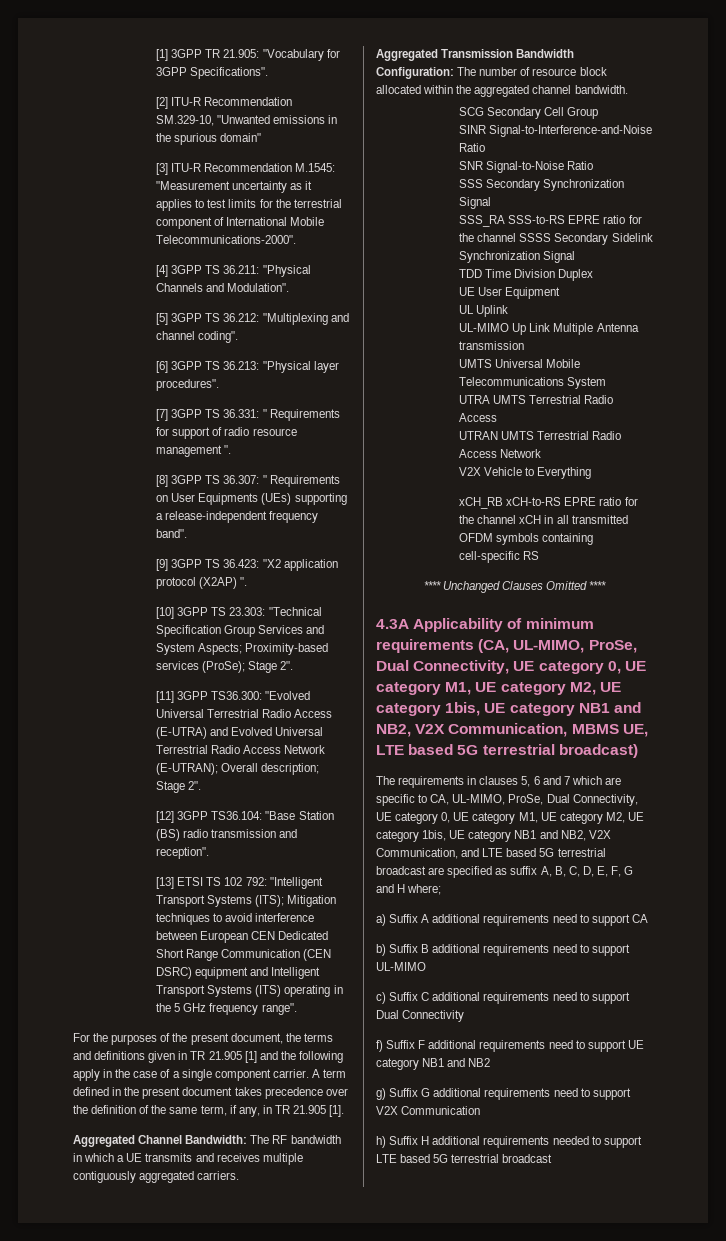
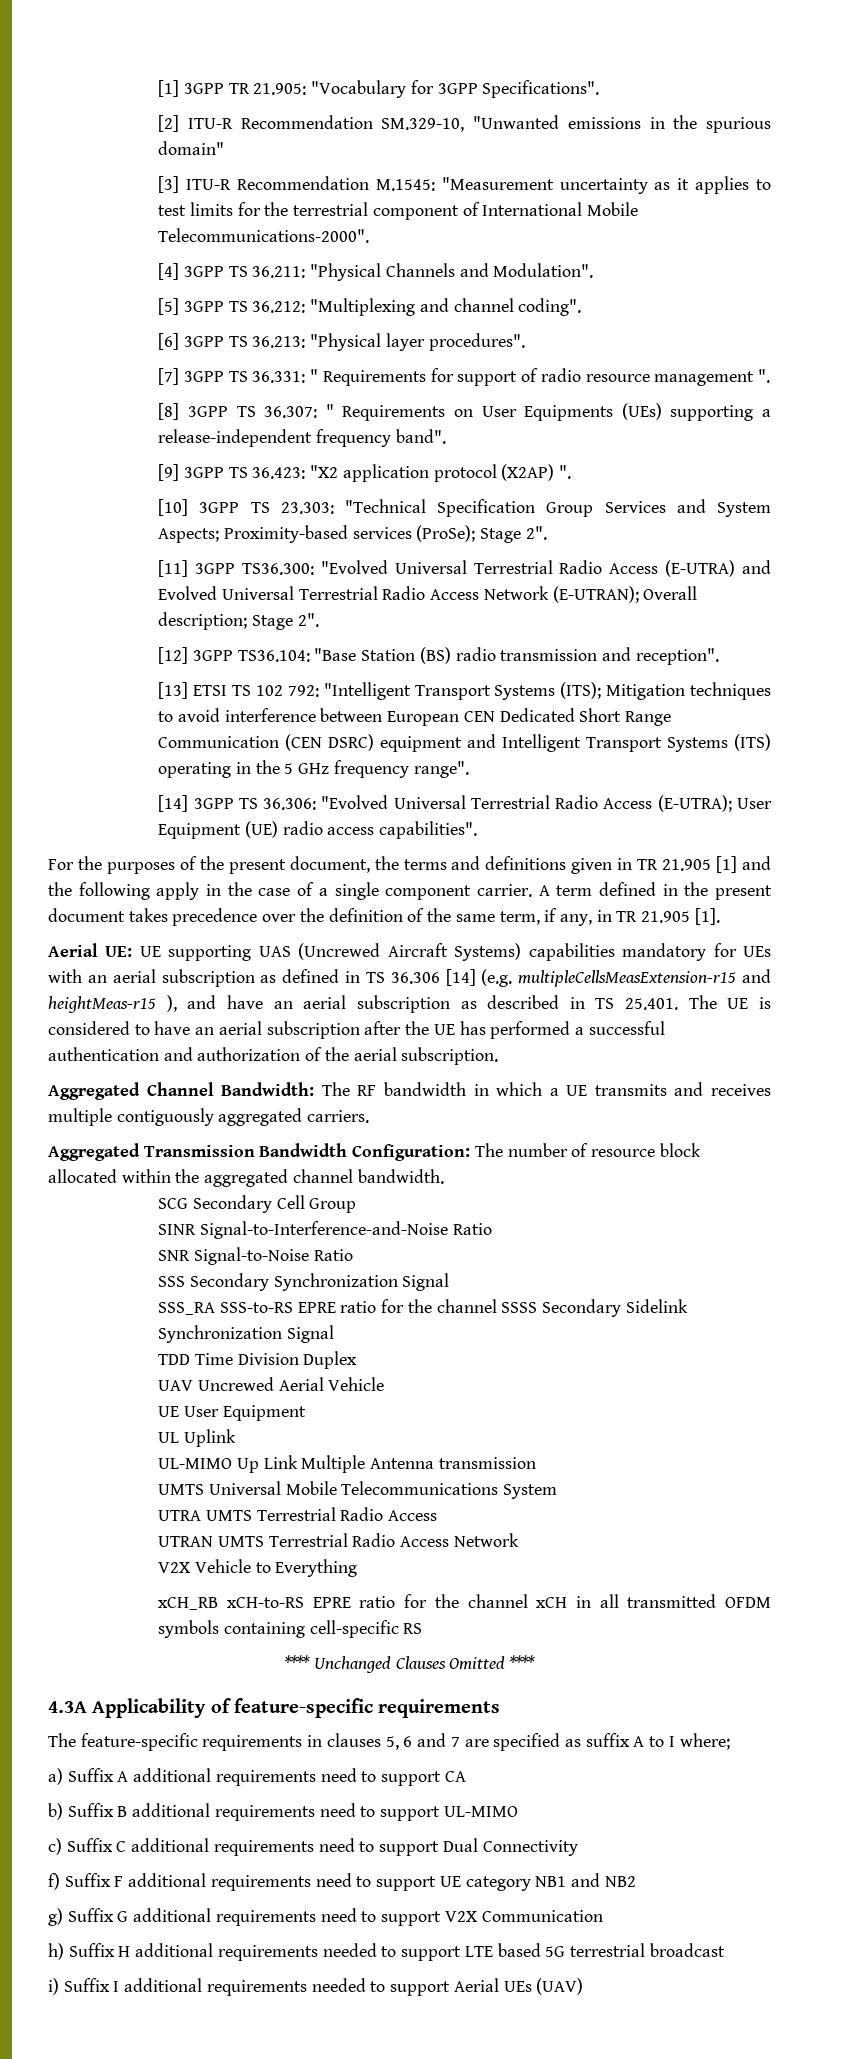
+ [14] 3GPP TS 36.306: "Evolved Universal Terrestrial Radio Access (E-UTRA); User Equipment (UE) radio access capabilities".
+ Aerial UE: UE supporting UAS (Uncrewed Aircraft Systems) capabilities mandatory for UEs with an aerial subscription as defined in TS 36.306 [14] (e.g. multipleCellsMeasExtension-r15 and heightMeas-r15 ), and have an aerial subscription as described in TS 25.401. The UE is considered to have an aerial subscription after the UE has performed a successful authentication and authorization of the aerial subscription.
+ UAV Uncrewed Aerial Vehicle
- 4.3A Applicability of minimum requirements (CA, UL-MIMO, ProSe, Dual Connectivity, UE category 0, UE category M1, UE category M2, UE category 1bis, UE category NB1 and NB2, V2X Communication, MBMS UE, LTE based 5G terrestrial broadcast)
- The requirements in clauses 5, 6 and 7 which are specific to CA, UL-MIMO, ProSe, Dual Connectivity, UE category 0, UE category M1, UE category M2, UE category 1bis, UE category NB1 and NB2, V2X Communication, and LTE based 5G terrestrial broadcast are specified as suffix A, B, C, D, E, F, G and H where;
+ 4.3A Applicability of feature-specific requirements
+ The feature-specific requirements in clauses 5, 6 and 7 are specified as suffix A to I where;
+ i) Suffix I additional requirements needed to support Aerial UEs (UAV)

